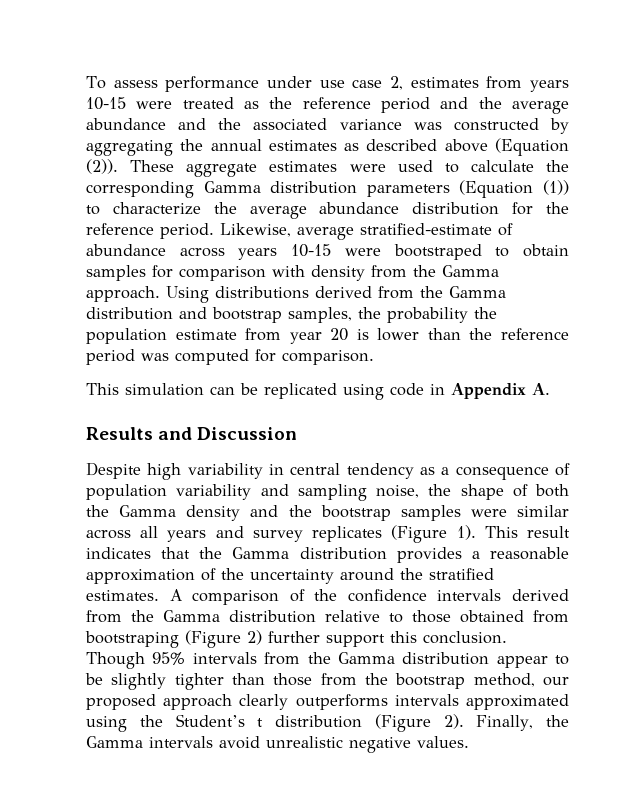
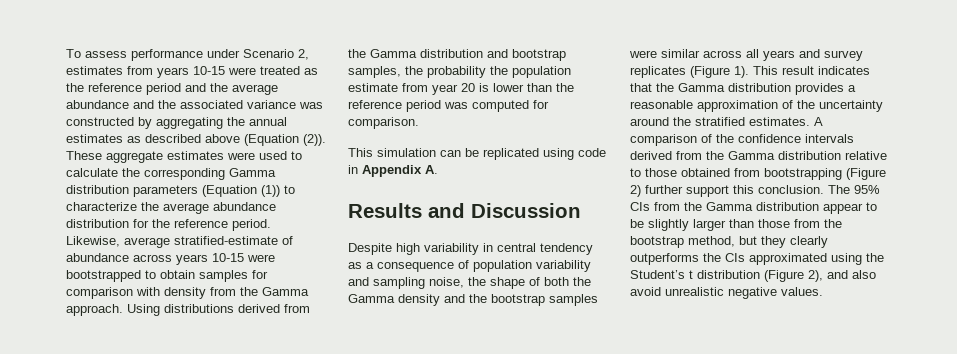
- To assess performance under use case 2, estimates from years 10-15 were treated as the reference period and the average abundance and the associated variance was constructed by aggregating the annual estimates as described above (Equation (2)).
+ To assess performance under Scenario 2, estimates from years 10-15 were treated as the reference period and the average abundance and the associated variance was constructed by aggregating the annual estimates as described above (Equation (2)).
- Likewise, average stratified-estimate of abundance across years 10-15 were bootstraped to obtain samples for comparison with density from the Gamma approach.
+ Likewise, average stratified-estimate of abundance across years 10-15 were bootstrapped to obtain samples for comparison with density from the Gamma approach.
- A comparison of the confidence intervals derived from the Gamma distribution relative to those obtained from bootstraping (Figure 2) further support this conclusion.
+ A comparison of the confidence intervals derived from the Gamma distribution relative to those obtained from bootstrapping (Figure 2) further support this conclusion.
- Though 95% intervals from the Gamma distribution appear to be slightly tighter than those from the bootstrap method, our proposed approach clearly outperforms intervals approximated using the Student’s t distribution (Figure 2). Finally, the Gamma intervals avoid unrealistic negative values.
+ The 95% CIs from the Gamma distribution appear to be slightly larger than those from the bootstrap method, but they clearly outperforms the CIs approximated using the Student’s t distribution (Figure 2), and also avoid unrealistic negative values.

